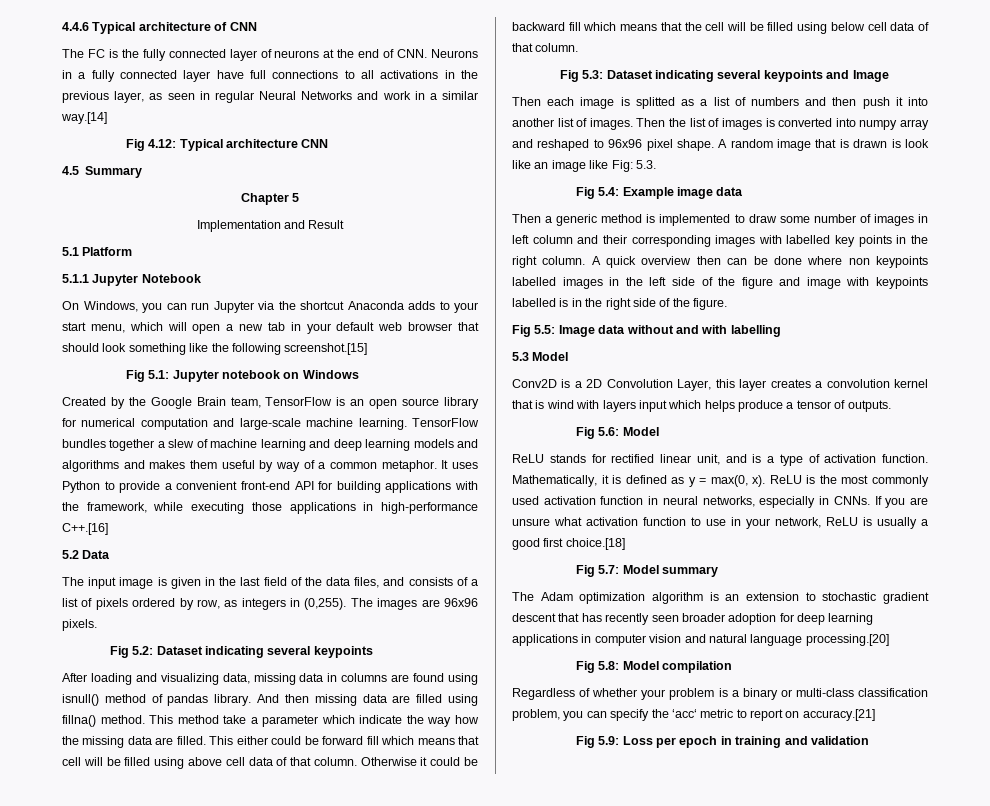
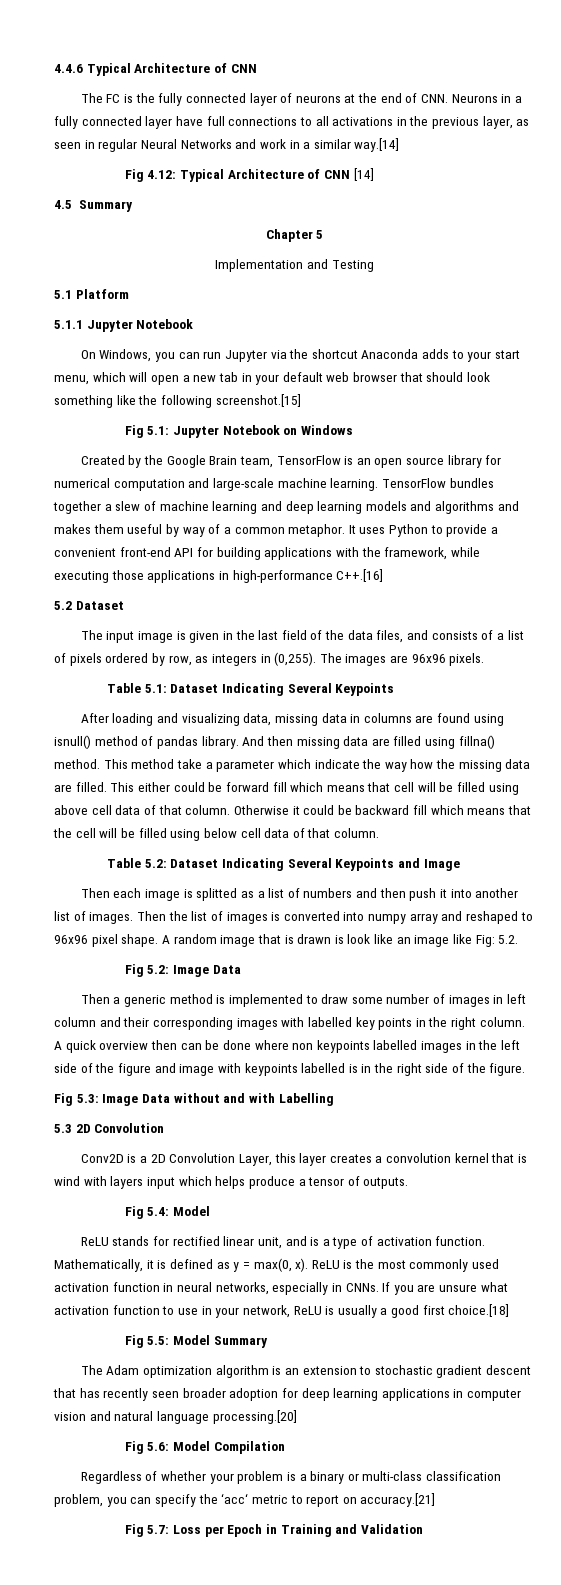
- 4.4.6 Typical architecture of CNN
+ 4.4.6 Typical Architecture of CNN
- Fig 4.12: Typical architecture CNN
+ Fig 4.12: Typical Architecture of CNN [14]
- Implementation and Result
+ Implementation and Testing
- Fig 5.1: Jupyter notebook on Windows
+ Fig 5.1: Jupyter Notebook on Windows
- 5.2 Data
+ 5.2 Dataset
- Fig 5.2: Dataset indicating several keypoints
+ Table 5.1: Dataset Indicating Several Keypoints
- Fig 5.3: Dataset indicating several keypoints and Image
+ Table 5.2: Dataset Indicating Several Keypoints and Image
- A random image that is drawn is look like an image like Fig: 5.3.
- Fig 5.4: Example image data
+ A random image that is drawn is look like an image like Fig: 5.2.
+ Fig 5.2: Image Data
- Fig 5.5: Image data without and with labelling
+ Fig 5.3: Image Data without and with Labelling
- 5.3 Model
+ 5.3 2D Convolution
- Fig 5.6: Model
+ Fig 5.4: Model
- Fig 5.7: Model summary
+ Fig 5.5: Model Summary
- Fig 5.8: Model compilation
+ Fig 5.6: Model Compilation
- Fig 5.9: Loss per epoch in training and validation
+ Fig 5.7: Loss per Epoch in Training and Validation

